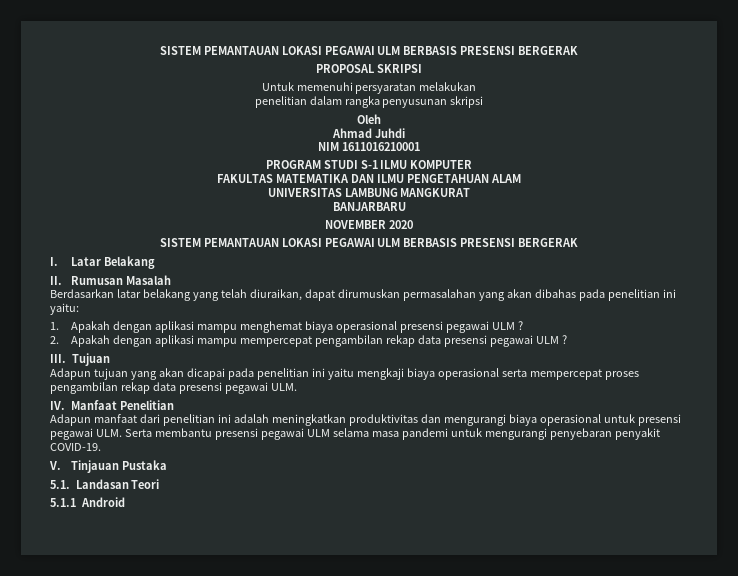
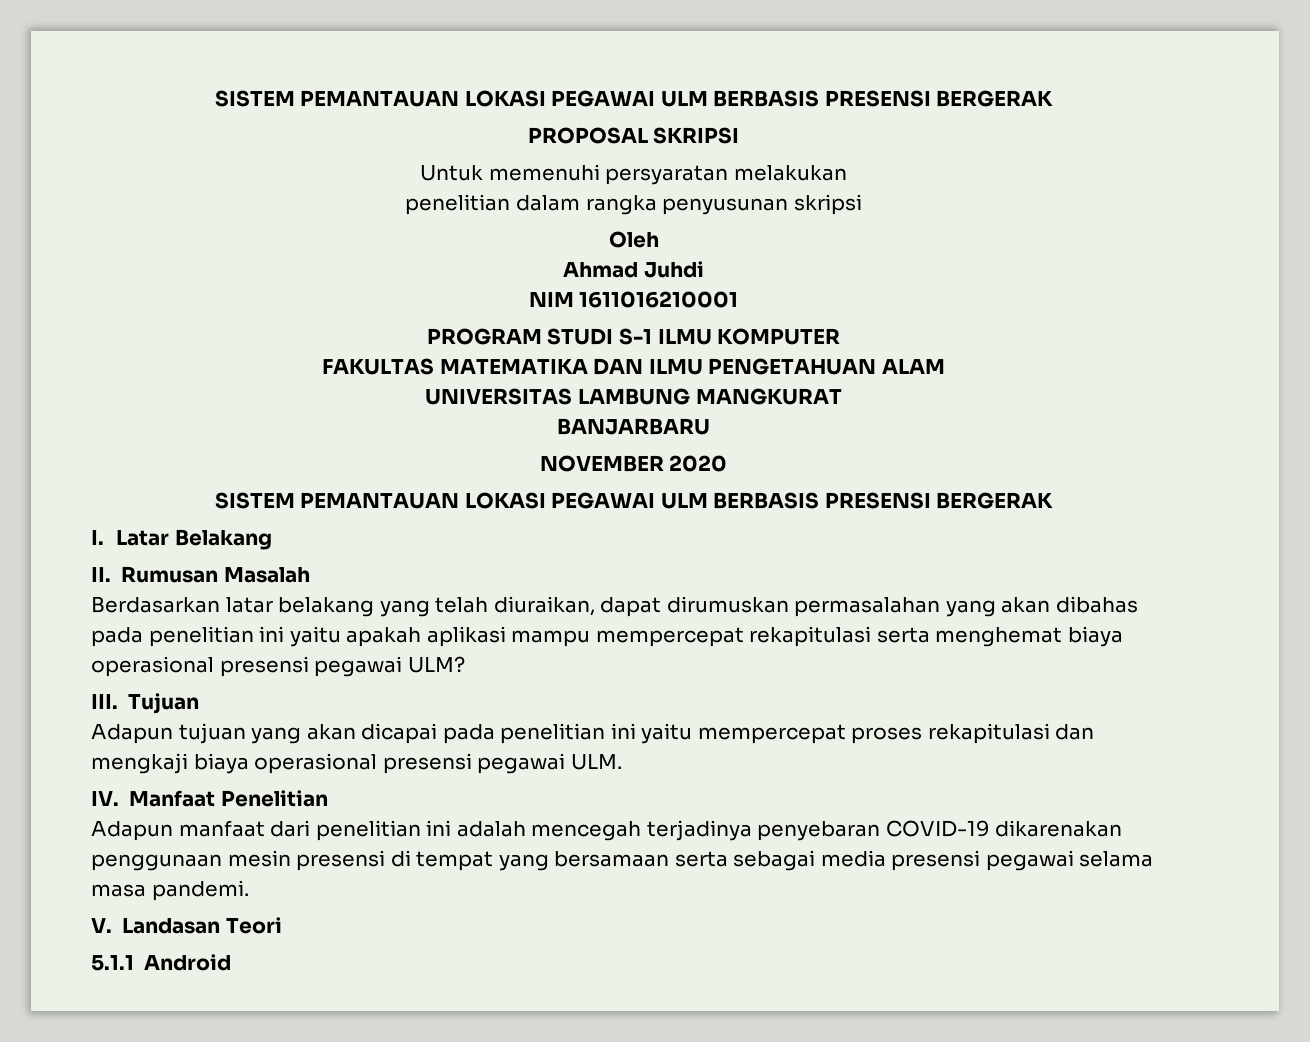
- Berdasarkan latar belakang yang telah diuraikan, dapat dirumuskan permasalahan yang akan dibahas pada penelitian ini yaitu:
- 1. Apakah dengan aplikasi mampu menghemat biaya operasional presensi pegawai ULM ?
- 2. Apakah dengan aplikasi mampu mempercepat pengambilan rekap data presensi pegawai ULM ?
+ Berdasarkan latar belakang yang telah diuraikan, dapat dirumuskan permasalahan yang akan dibahas pada penelitian ini yaitu apakah aplikasi mampu mempercepat rekapitulasi serta menghemat biaya operasional presensi pegawai ULM?
- Adapun tujuan yang akan dicapai pada penelitian ini yaitu mengkaji biaya operasional serta mempercepat proses pengambilan rekap data presensi pegawai ULM.
+ Adapun tujuan yang akan dicapai pada penelitian ini yaitu mempercepat proses rekapitulasi dan mengkaji biaya operasional presensi pegawai ULM.
- Adapun manfaat dari penelitian ini adalah meningkatkan produktivitas dan mengurangi biaya operasional untuk presensi pegawai ULM. Serta membantu presensi pegawai ULM selama masa pandemi untuk mengurangi penyebaran penyakit COVID-19.
- V. Tinjauan Pustaka
- 5.1. Landasan Teori
+ Adapun manfaat dari penelitian ini adalah mencegah terjadinya penyebaran COVID-19 dikarenakan penggunaan mesin presensi di tempat yang bersamaan serta sebagai media presensi pegawai selama masa pandemi.
+ V. Landasan Teori

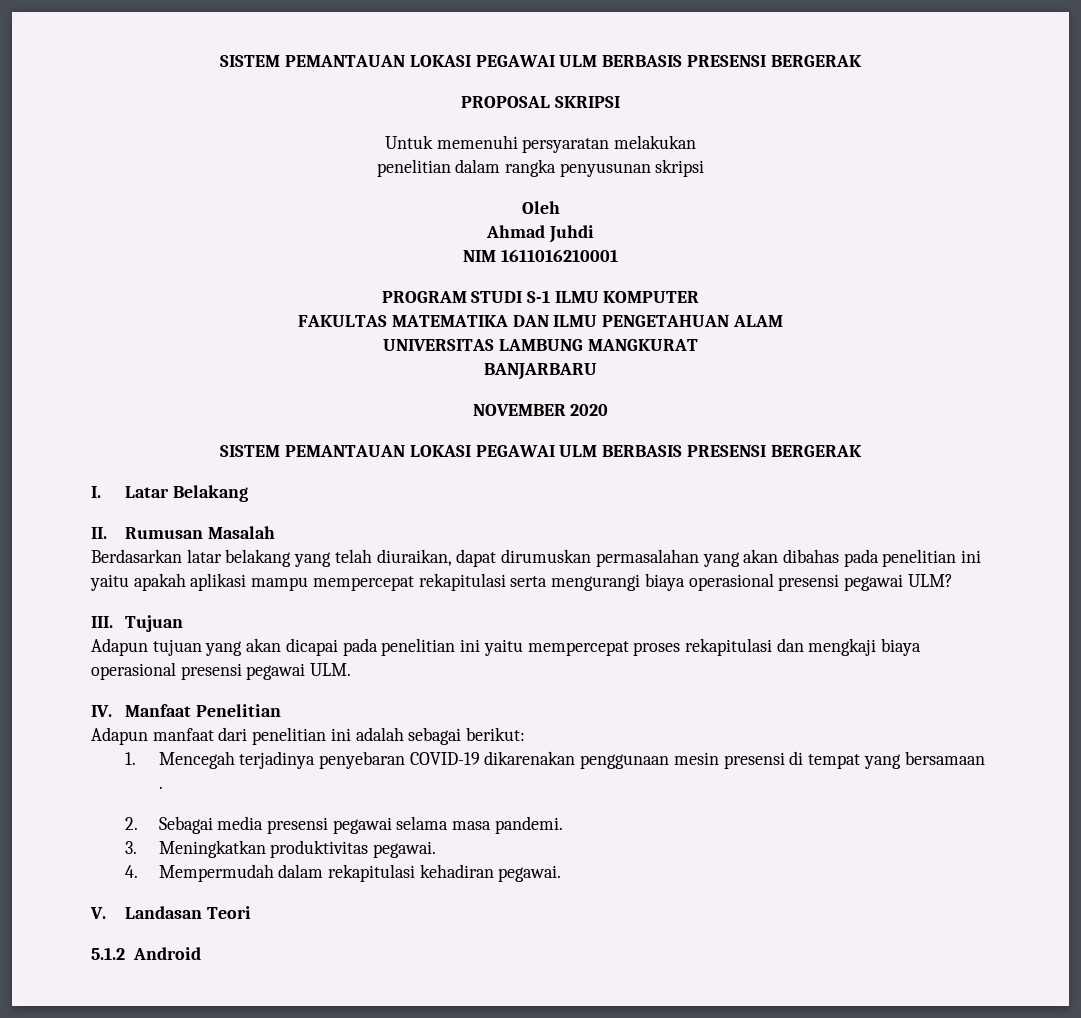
- Berdasarkan latar belakang yang telah diuraikan, dapat dirumuskan permasalahan yang akan dibahas pada penelitian ini yaitu apakah aplikasi mampu mempercepat rekapitulasi serta menghemat biaya operasional presensi pegawai ULM?
+ Berdasarkan latar belakang yang telah diuraikan, dapat dirumuskan permasalahan yang akan dibahas pada penelitian ini yaitu apakah aplikasi mampu mempercepat rekapitulasi serta mengurangi biaya operasional presensi pegawai ULM?
- Adapun manfaat dari penelitian ini adalah mencegah terjadinya penyebaran COVID-19 dikarenakan penggunaan mesin presensi di tempat yang bersamaan serta sebagai media presensi pegawai selama masa pandemi.
+ Adapun manfaat dari penelitian ini adalah sebagai berikut:
+ 1. Mencegah terjadinya penyebaran COVID-19 dikarenakan penggunaan mesin presensi di tempat yang bersamaan .
+ 2. Sebagai media presensi pegawai selama masa pandemi.
+ 3. Meningkatkan produktivitas pegawai.
+ 4. Mempermudah dalam rekapitulasi kehadiran pegawai.
- 5.1.1 Android
+ 5.1.2 Android

